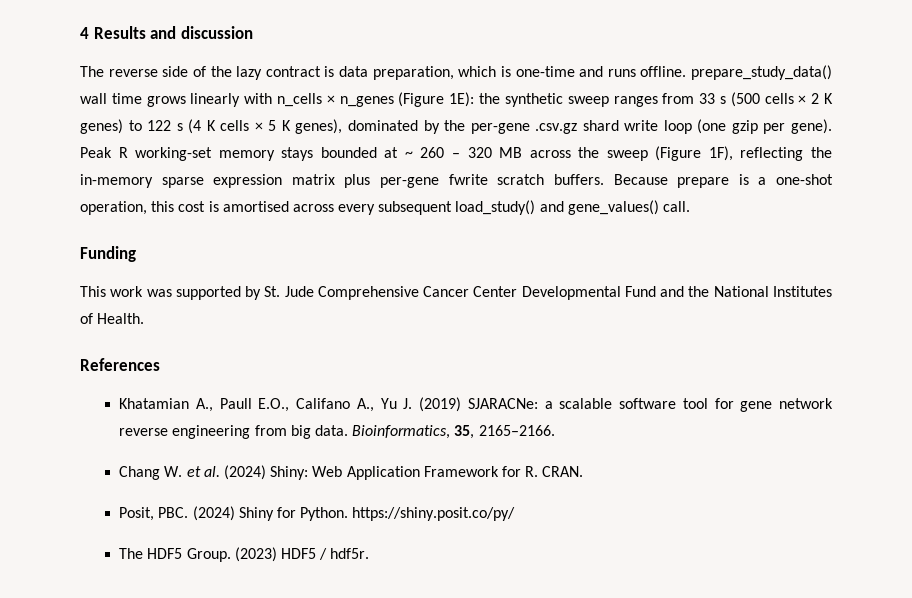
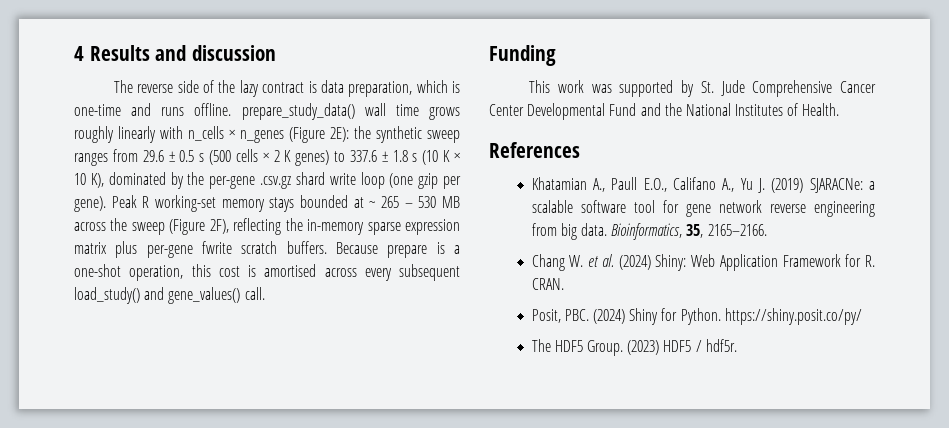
- The reverse side of the lazy contract is data preparation, which is one-time and runs offline. prepare_study_data() wall time grows linearly with n_cells × n_genes (Figure 1E): the synthetic sweep ranges from 33 s (500 cells × 2 K genes) to 122 s (4 K cells × 5 K genes), dominated by the per-gene .csv.gz shard write loop (one gzip per gene).
+ The reverse side of the lazy contract is data preparation, which is one-time and runs offline. prepare_study_data() wall time grows roughly linearly with n_cells × n_genes (Figure 2E): the synthetic sweep ranges from 29.6 ± 0.5 s (500 cells × 2 K genes) to 337.6 ± 1.8 s (10 K × 10 K), dominated by the per-gene .csv.gz shard write loop (one gzip per gene).
- Peak R working-set memory stays bounded at ~ 260 – 320 MB across the sweep (Figure 1F), reflecting the in-memory sparse expression matrix plus per-gene fwrite scratch buffers.
+ Peak R working-set memory stays bounded at ~ 265 – 530 MB across the sweep (Figure 2F), reflecting the in-memory sparse expression matrix plus per-gene fwrite scratch buffers.

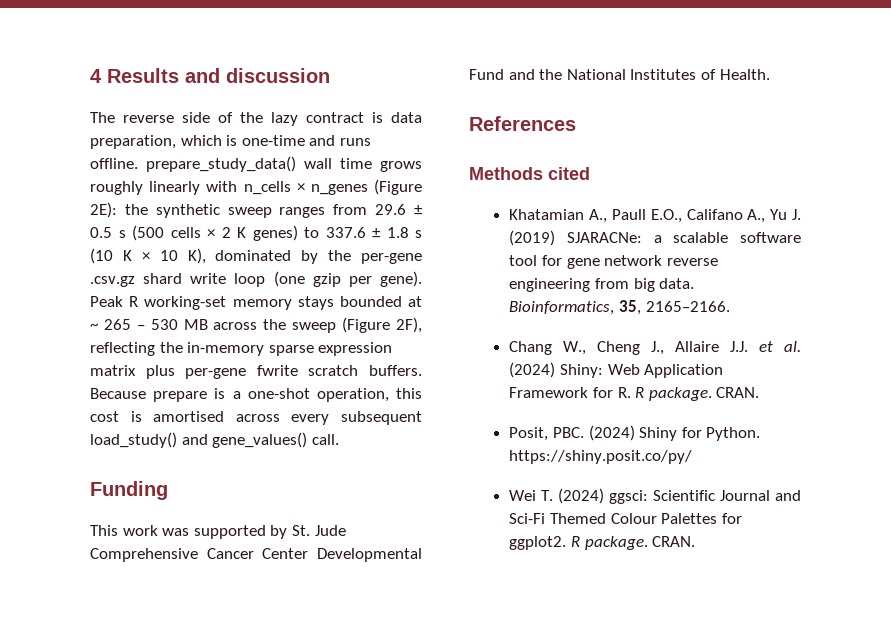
+ Methods cited
- Chang W. et al. (2024) Shiny: Web Application Framework for R. CRAN.
+ Chang W., Cheng J., Allaire J.J. et al. (2024) Shiny: Web Application Framework for R. R package. CRAN.
- The HDF5 Group. (2023) HDF5 / hdf5r.
+ Wei T. (2024) ggsci: Scientific Journal and Sci-Fi Themed Colour Palettes for ggplot2. R package. CRAN.

